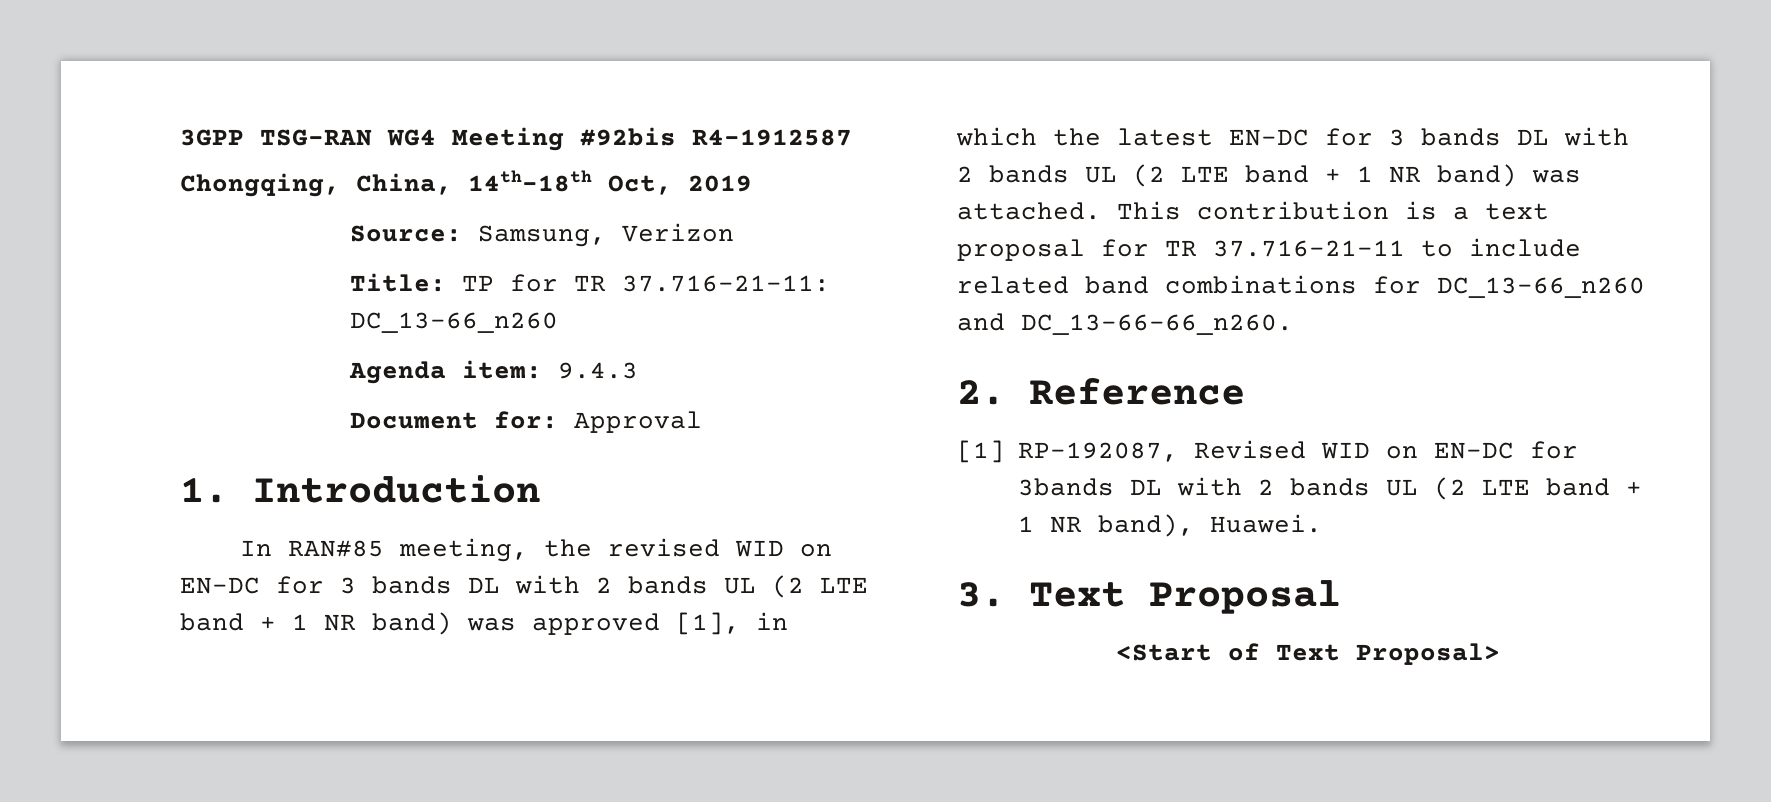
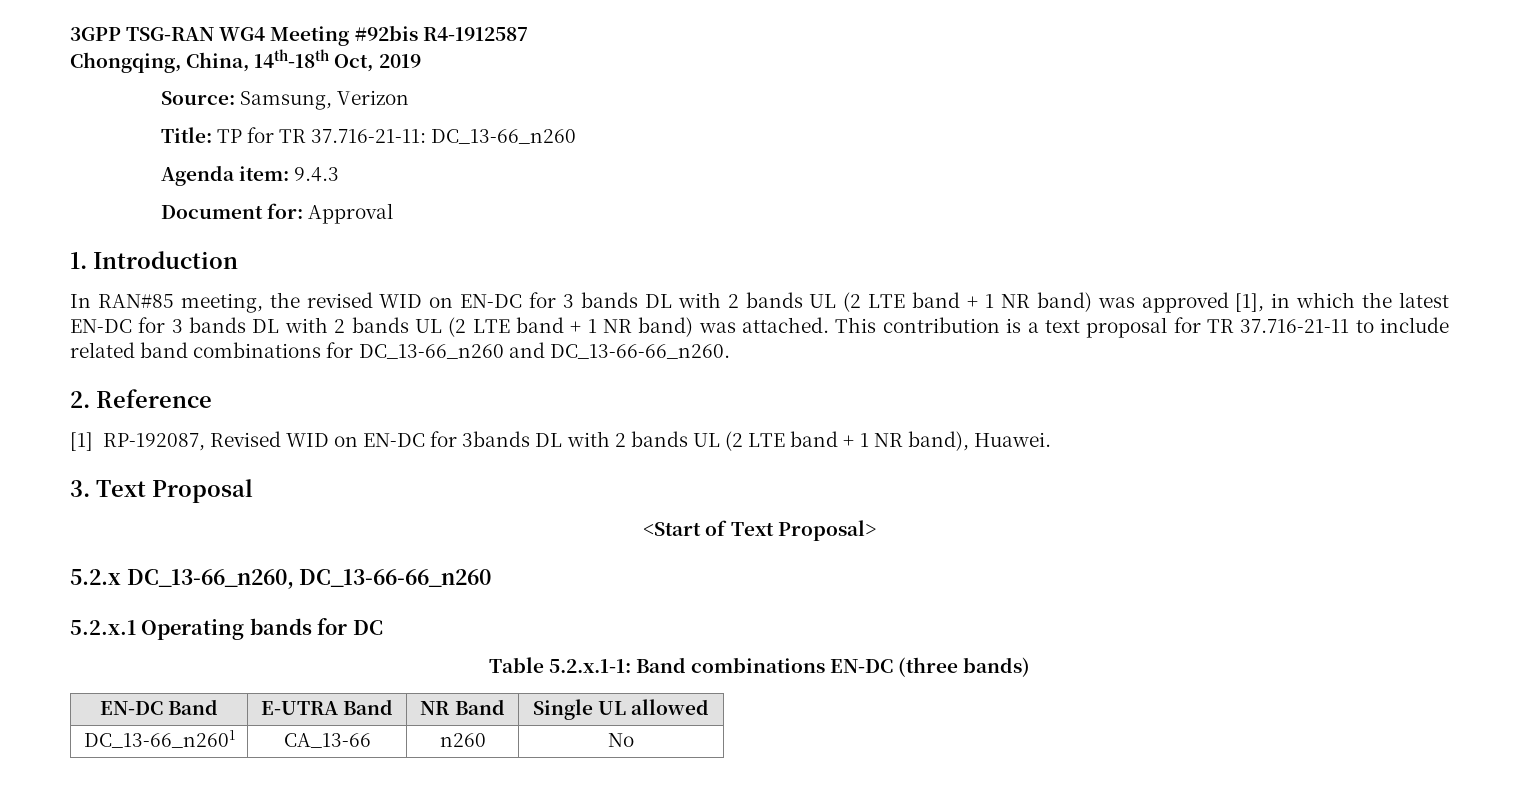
+ 5.2.x DC_13-66_n260, DC_13-66-66_n260
+ 5.2.x.1 Operating bands for DC
+ Table 5.2.x.1-1: Band combinations EN-DC (three bands)
+ EN-DC Band | E-UTRA Band | NR Band | Single UL allowed
+ DC_13-66_n2601 | CA_13-66 | n260 | No

